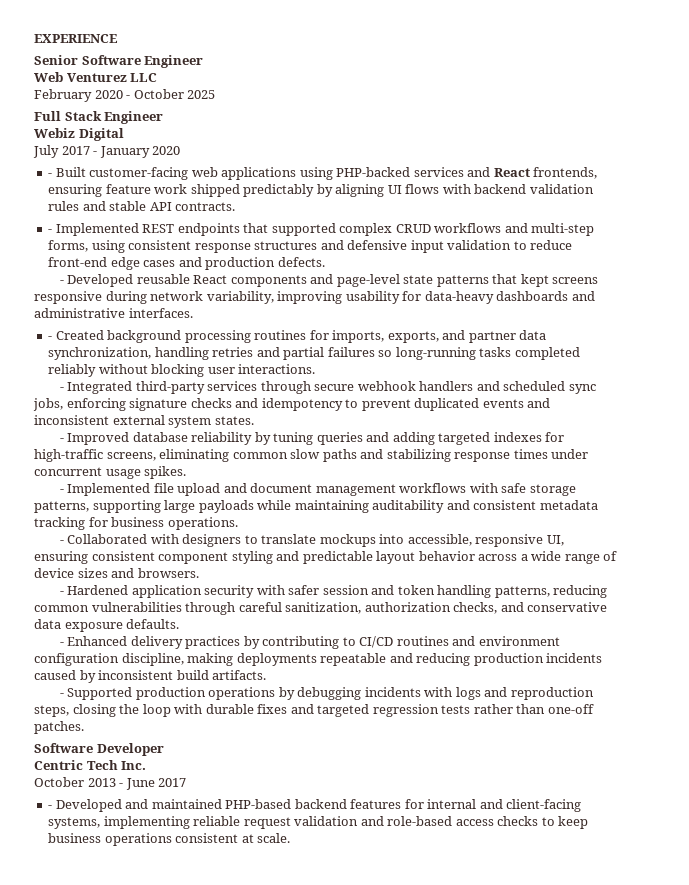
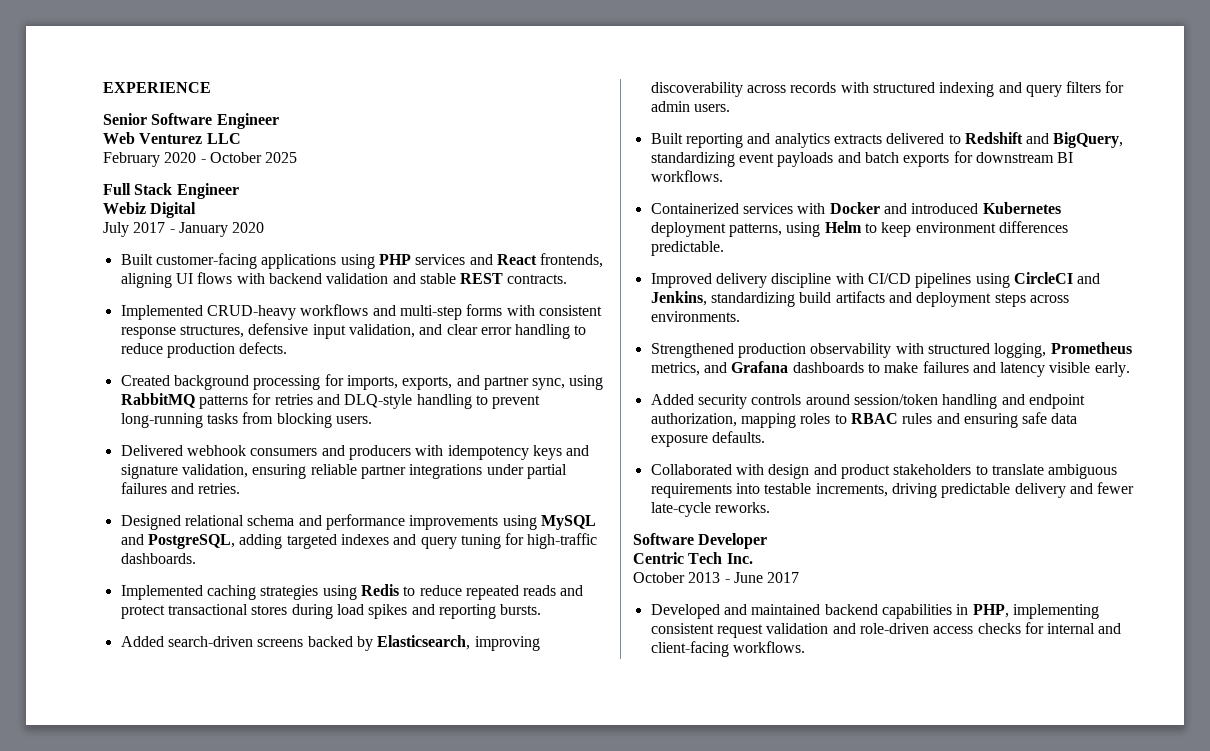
- - Built customer-facing web applications using PHP-backed services and React frontends, ensuring feature work shipped predictably by aligning UI flows with backend validation rules and stable API contracts.
+ Built customer-facing applications using PHP services and React frontends, aligning UI flows with backend validation and stable REST contracts.
- - Implemented REST endpoints that supported complex CRUD workflows and multi-step forms, using consistent response structures and defensive input validation to reduce front-end edge cases and production defects.
- - Developed reusable React components and page-level state patterns that kept screens responsive during network variability, improving usability for data-heavy dashboards and administrative interfaces.
- - Created background processing routines for imports, exports, and partner data synchronization, handling retries and partial failures so long-running tasks completed reliably without blocking user interactions.
- - Integrated third-party services through secure webhook handlers and scheduled sync jobs, enforcing signature checks and idempotency to prevent duplicated events and inconsistent external system states.
- - Improved database reliability by tuning queries and adding targeted indexes for high-traffic screens, eliminating common slow paths and stabilizing response times under concurrent usage spikes.
- - Implemented file upload and document management workflows with safe storage patterns, supporting large payloads while maintaining auditability and consistent metadata tracking for business operations.
- - Collaborated with designers to translate mockups into accessible, responsive UI, ensuring consistent component styling and predictable layout behavior across a wide range of device sizes and browsers.
- - Hardened application security with safer session and token handling patterns, reducing common vulnerabilities through careful sanitization, authorization checks, and conservative data exposure defaults.
- - Enhanced delivery practices by contributing to CI/CD routines and environment configuration discipline, making deployments repeatable and reducing production incidents caused by inconsistent build artifacts.
- - Supported production operations by debugging incidents with logs and reproduction steps, closing the loop with durable fixes and targeted regression tests rather than one-off patches.
+ Implemented CRUD-heavy workflows and multi-step forms with consistent response structures, defensive input validation, and clear error handling to reduce production defects.
+ Created background processing for imports, exports, and partner sync, using RabbitMQ patterns for retries and DLQ-style handling to prevent long-running tasks from blocking users.
+ Delivered webhook consumers and producers with idempotency keys and signature validation, ensuring reliable partner integrations under partial failures and retries.
+ Designed relational schema and performance improvements using MySQL and PostgreSQL, adding targeted indexes and query tuning for high-traffic dashboards.
+ Implemented caching strategies using Redis to reduce repeated reads and protect transactional stores during load spikes and reporting bursts.
+ Added search-driven screens backed by Elasticsearch, improving discoverability across records with structured indexing and query filters for admin users.
+ Built reporting and analytics extracts delivered to Redshift and BigQuery, standardizing event payloads and batch exports for downstream BI workflows.
+ Containerized services with Docker and introduced Kubernetes deployment patterns, using Helm to keep environment differences predictable.
+ Improved delivery discipline with CI/CD pipelines using CircleCI and Jenkins, standardizing build artifacts and deployment steps across environments.
+ Strengthened production observability with structured logging, Prometheus metrics, and Grafana dashboards to make failures and latency visible early.
+ Added security controls around session/token handling and endpoint authorization, mapping roles to RBAC rules and ensuring safe data exposure defaults.
+ Collaborated with design and product stakeholders to translate ambiguous requirements into testable increments, driving predictable delivery and fewer late-cycle reworks.
- - Developed and maintained PHP-based backend features for internal and client-facing systems, implementing reliable request validation and role-based access checks to keep business operations consistent at scale.
+ Developed and maintained backend capabilities in PHP, implementing consistent request validation and role-driven access checks for internal and client-facing workflows.

